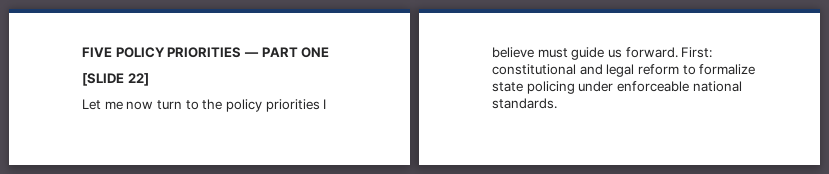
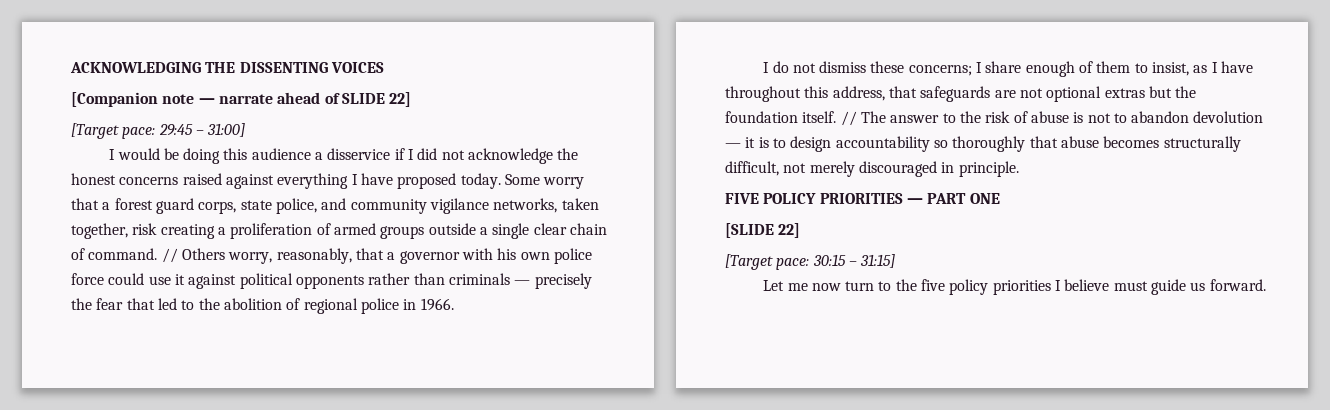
+ ACKNOWLEDGING THE DISSENTING VOICES
+ [Companion note — narrate ahead of SLIDE 22]
+ [Target pace: 29:45 – 31:00]
+ I would be doing this audience a disservice if I did not acknowledge the honest concerns raised against everything I have proposed today. Some worry that a forest guard corps, state police, and community vigilance networks, taken together, risk creating a proliferation of armed groups outside a single clear chain of command. // Others worry, reasonably, that a governor with his own police force could use it against political opponents rather than criminals — precisely the fear that led to the abolition of regional police in 1966.
+ I do not dismiss these concerns; I share enough of them to insist, as I have throughout this address, that safeguards are not optional extras but the foundation itself. // The answer to the risk of abuse is not to abandon devolution — it is to design accountability so thoroughly that abuse becomes structurally difficult, not merely discouraged in principle.
+ [Target pace: 30:15 – 31:15]
- Let me now turn to the policy priorities I believe must guide us forward. First: constitutional and legal reform to formalize state policing under enforceable national standards.
+ Let me now turn to the five policy priorities I believe must guide us forward.

